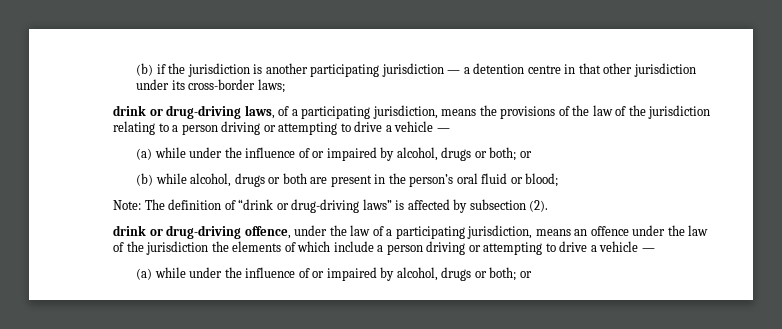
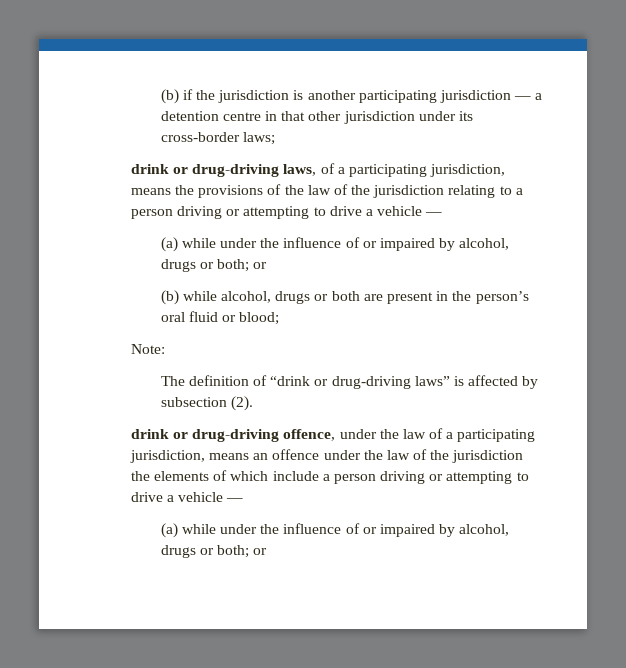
- Note: The definition of “drink or drug-driving laws” is affected by subsection (2).
+ Note:
+ The definition of “drink or drug-driving laws” is affected by subsection (2).

